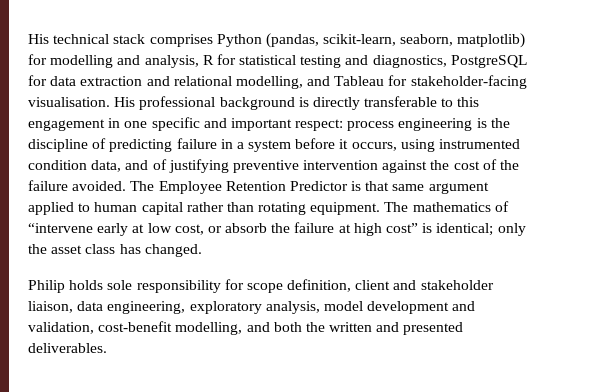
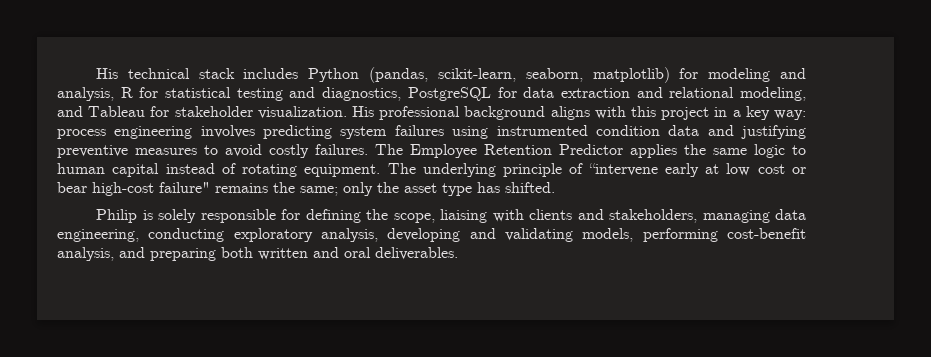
- His technical stack comprises Python (pandas, scikit-learn, seaborn, matplotlib) for modelling and analysis, R for statistical testing and diagnostics, PostgreSQL for data extraction and relational modelling, and Tableau for stakeholder-facing visualisation.
+ His technical stack includes Python (pandas, scikit-learn, seaborn, matplotlib) for modeling and analysis, R for statistical testing and diagnostics, PostgreSQL for data extraction and relational modeling, and Tableau for stakeholder visualization.
- His professional background is directly transferable to this engagement in one specific and important respect: process engineering is the discipline of predicting failure in a system before it occurs, using instrumented condition data, and of justifying preventive intervention against the cost of the failure avoided. The Employee Retention Predictor is that same argument applied to human capital rather than rotating equipment.
+ His professional background aligns with this project in a key way: process engineering involves predicting system failures using instrumented condition data and justifying preventive measures to avoid costly failures. The Employee Retention Predictor applies the same logic to human capital instead of rotating equipment.
- The mathematics of “intervene early at low cost, or absorb the failure at high cost” is identical; only the asset class has changed.
- Philip holds sole responsibility for scope definition, client and stakeholder liaison, data engineering, exploratory analysis, model development and validation, cost-benefit modelling, and both the written and presented deliverables.
+ The underlying principle of “intervene early at low cost or bear high-cost failure" remains the same; only the asset type has shifted.
+ Philip is solely responsible for defining the scope, liaising with clients and stakeholders, managing data engineering, conducting exploratory analysis, developing and validating models, performing cost-benefit analysis, and preparing both written and oral deliverables.

